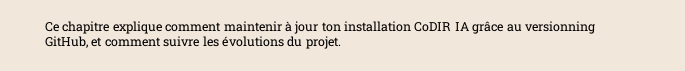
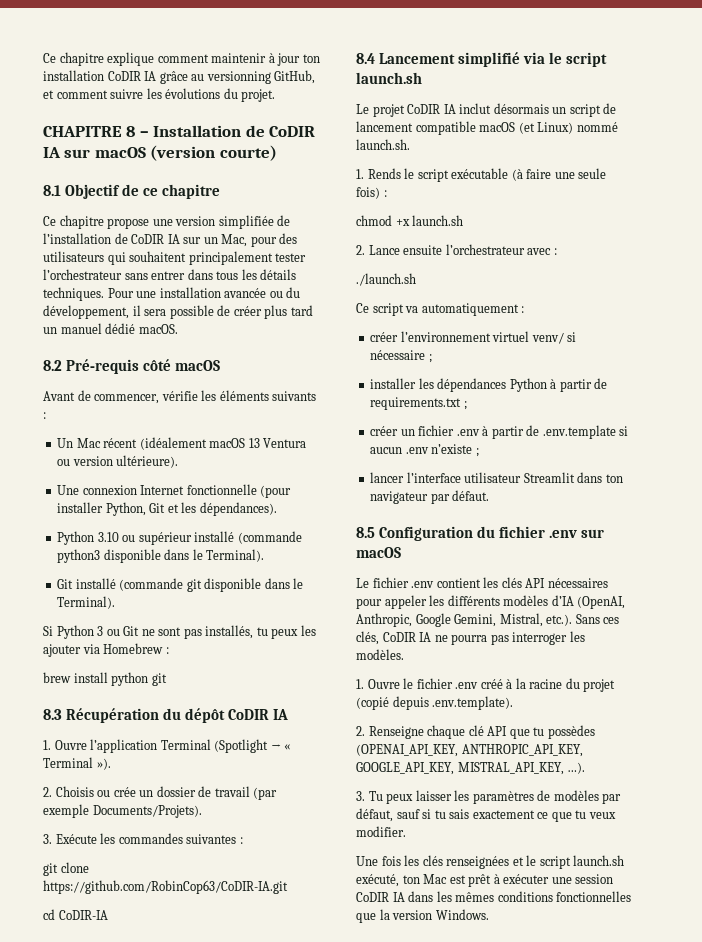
+ CHAPITRE 8 – Installation de CoDIR IA sur macOS (version courte)
+ 8.1 Objectif de ce chapitre
+ Ce chapitre propose une version simplifiée de l’installation de CoDIR IA sur un Mac, pour des utilisateurs qui souhaitent principalement tester l’orchestrateur sans entrer dans tous les détails techniques. Pour une installation avancée ou du développement, il sera possible de créer plus tard un manuel dédié macOS.
+ 8.2 Pré‑requis côté macOS
+ Avant de commencer, vérifie les éléments suivants :
+ Un Mac récent (idéalement macOS 13 Ventura ou version ultérieure).
+ Une connexion Internet fonctionnelle (pour installer Python, Git et les dépendances).
+ Python 3.10 ou supérieur installé (commande python3 disponible dans le Terminal).
+ Git installé (commande git disponible dans le Terminal).
+ Si Python 3 ou Git ne sont pas installés, tu peux les ajouter via Homebrew :
+ brew install python git
+ 8.3 Récupération du dépôt CoDIR IA
+ 1. Ouvre l’application Terminal (Spotlight → « Terminal »).
+ 2. Choisis ou crée un dossier de travail (par exemple Documents/Projets).
+ 3. Exécute les commandes suivantes :
+ git clone https://github.com/RobinCop63/CoDIR-IA.git
+ cd CoDIR-IA
+ 8.4 Lancement simplifié via le script launch.sh
+ Le projet CoDIR IA inclut désormais un script de lancement compatible macOS (et Linux) nommé launch.sh.
+ 1. Rends le script exécutable (à faire une seule fois) :
+ chmod +x launch.sh
+ 2. Lance ensuite l’orchestrateur avec :
+ ./launch.sh
+ Ce script va automatiquement :
+ créer l’environnement virtuel venv/ si nécessaire ;
+ installer les dépendances Python à partir de requirements.txt ;
+ créer un fichier .env à partir de .env.template si aucun .env n’existe ;
+ lancer l’interface utilisateur Streamlit dans ton navigateur par défaut.
+ 8.5 Configuration du fichier .env sur macOS
+ Le fichier .env contient les clés API nécessaires pour appeler les différents modèles d’IA (OpenAI, Anthropic, Google Gemini, Mistral, etc.). Sans ces clés, CoDIR IA ne pourra pas interroger les modèles.
+ 1. Ouvre le fichier .env créé à la racine du projet (copié depuis .env.template).
+ 2. Renseigne chaque clé API que tu possèdes (OPENAI_API_KEY, ANTHROPIC_API_KEY, GOOGLE_API_KEY, MISTRAL_API_KEY, …).
+ 3. Tu peux laisser les paramètres de modèles par défaut, sauf si tu sais exactement ce que tu veux modifier.
+ Une fois les clés renseignées et le script launch.sh exécuté, ton Mac est prêt à exécuter une session CoDIR IA dans les mêmes conditions fonctionnelles que la version Windows.

